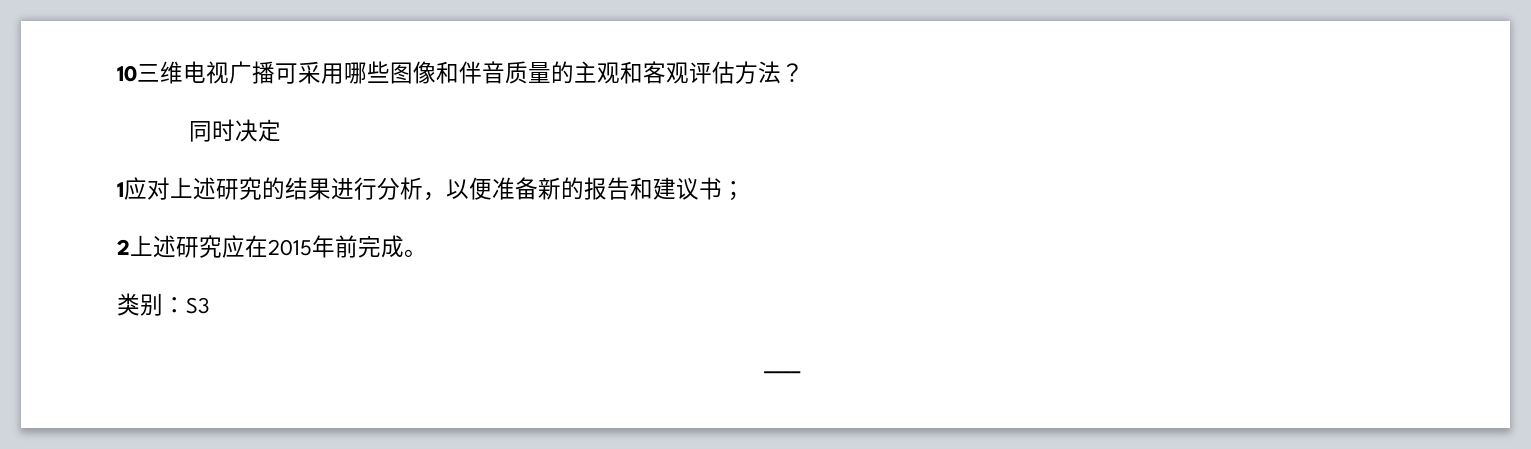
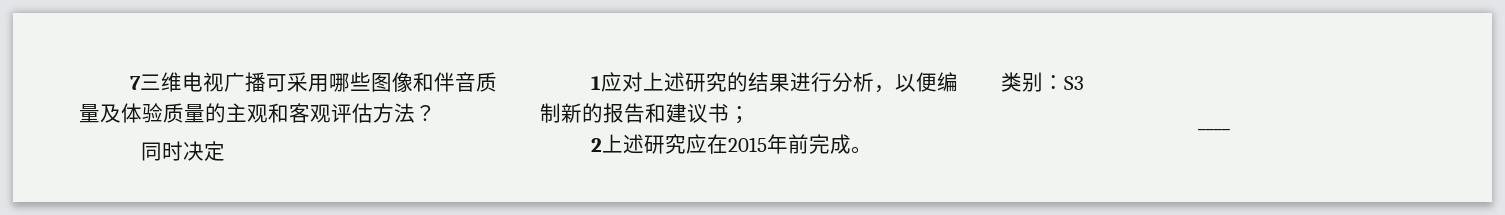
- 10三维电视广播可采用哪些图像和伴音质量的主观和客观评估方法？
+ 7三维电视广播可采用哪些图像和伴音质量及体验质量的主观和客观评估方法？
- 1应对上述研究的结果进行分析，以便准备新的报告和建议书；
+ 1应对上述研究的结果进行分析，以便编制新的报告和建议书；

